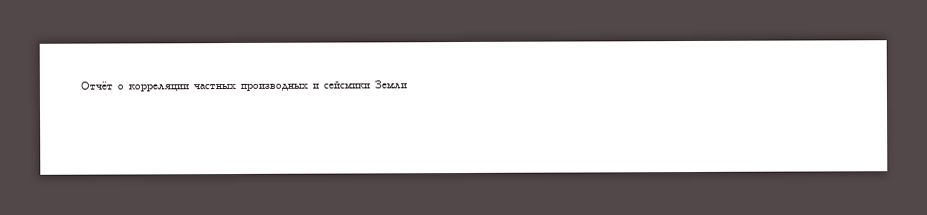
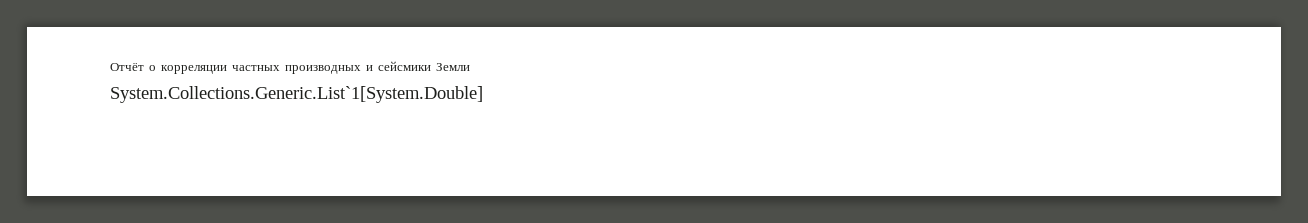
+ System.Collections.Generic.List`1[System.Double]

